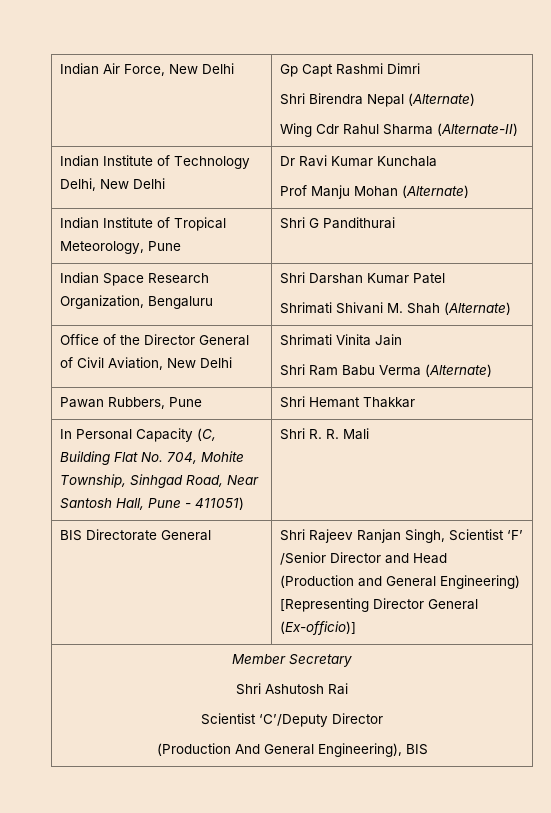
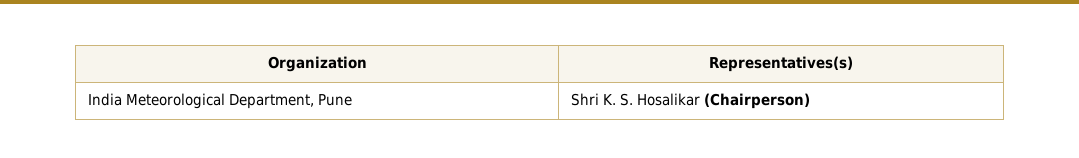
- Indian Air Force, New Delhi | Gp Capt Rashmi Dimri
- Shri Birendra Nepal (Alternate)
- Wing Cdr Rahul Sharma (Alternate-II)
- Indian Institute of Technology Delhi, New Delhi | Dr Ravi Kumar Kunchala
- Prof Manju Mohan (Alternate)
- Indian Institute of Tropical Meteorology, Pune | Shri G Pandithurai
- Indian Space Research Organization, Bengaluru | Shri Darshan Kumar Patel
- Shrimati Shivani M. Shah (Alternate)
- Office of the Director General of Civil Aviation, New Delhi | Shrimati Vinita Jain
- Shri Ram Babu Verma (Alternate)
- Pawan Rubbers, Pune | Shri Hemant Thakkar
- In Personal Capacity (C, Building Flat No. 704, Mohite Township, Sinhgad Road, Near Santosh Hall, Pune - 411051) | Shri R. R. Mali
- BIS Directorate General | Shri Rajeev Ranjan Singh, Scientist ‘F’ /Senior Director and Head (Production and General Engineering) [Representing Director General (Ex-officio)]
- Member Secretary
- Shri Ashutosh Rai
- Scientist ‘C’/Deputy Director
- (Production And General Engineering), BIS
+ Organization | Representatives(s)
+ India Meteorological Department, Pune | Shri K. S. Hosalikar (Chairperson)

